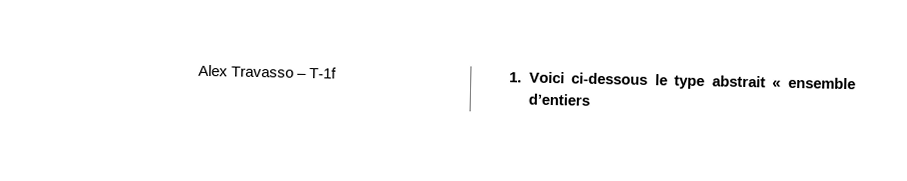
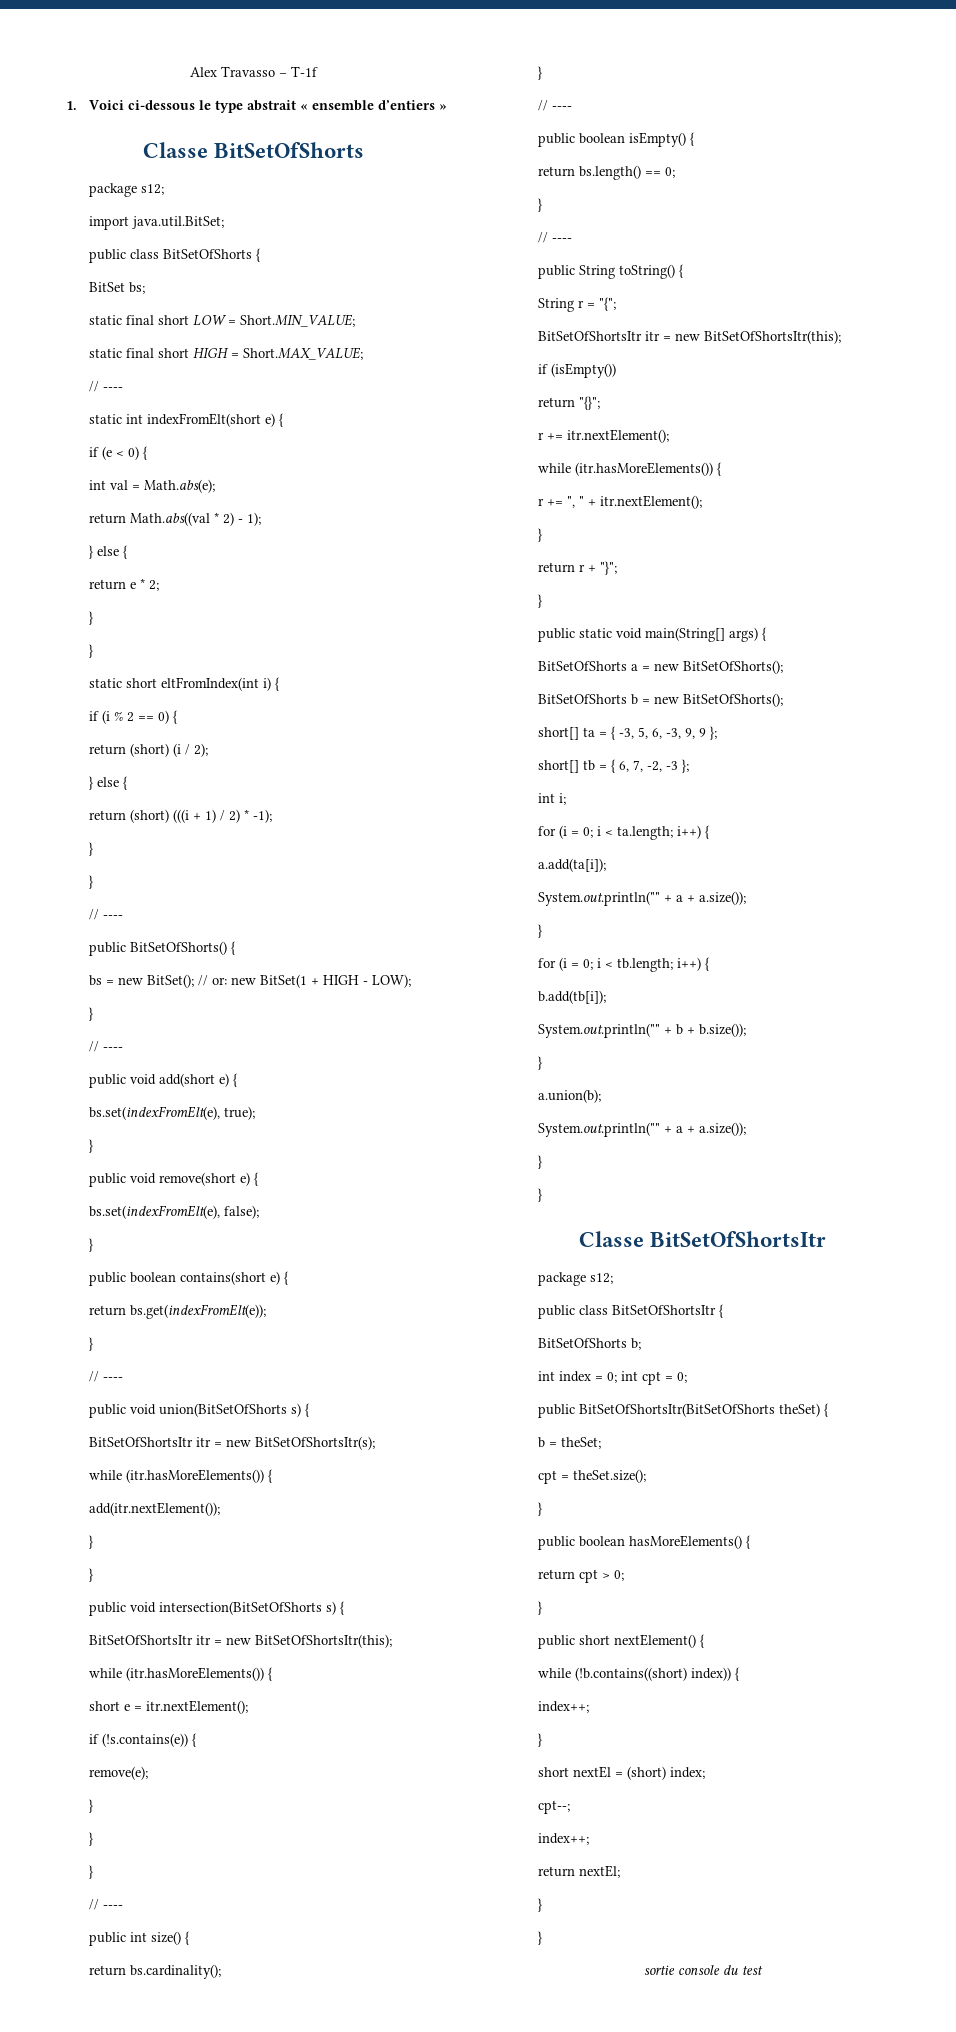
- 1. Voici ci-dessous le type abstrait « ensemble d’entiers
+ 1. Voici ci-dessous le type abstrait « ensemble d’entiers »
+ Classe BitSetOfShorts
+ package s12;
+ import java.util.BitSet;
+ public class BitSetOfShorts {
+ BitSet bs;
+ static final short LOW = Short.MIN_VALUE;
+ static final short HIGH = Short.MAX_VALUE;
+ // ----
+ static int indexFromElt(short e) {
+ if (e < 0) {
+ int val = Math.abs(e);
+ return Math.abs((val * 2) - 1);
+ } else {
+ return e * 2;
+ }
+ }
+ static short eltFromIndex(int i) {
+ if (i % 2 == 0) {
+ return (short) (i / 2);
+ } else {
+ return (short) (((i + 1) / 2) * -1);
+ }
+ }
+ // ----
+ public BitSetOfShorts() {
+ bs = new BitSet(); // or: new BitSet(1 + HIGH - LOW);
+ }
+ // ----
+ public void add(short e) {
+ bs.set(indexFromElt(e), true);
+ }
+ public void remove(short e) {
+ bs.set(indexFromElt(e), false);
+ }
+ public boolean contains(short e) {
+ return bs.get(indexFromElt(e));
+ }
+ // ----
+ public void union(BitSetOfShorts s) {
+ BitSetOfShortsItr itr = new BitSetOfShortsItr(s);
+ while (itr.hasMoreElements()) {
+ add(itr.nextElement());
+ }
+ }
+ public void intersection(BitSetOfShorts s) {
+ BitSetOfShortsItr itr = new BitSetOfShortsItr(this);
+ while (itr.hasMoreElements()) {
+ short e = itr.nextElement();
+ if (!s.contains(e)) {
+ remove(e);
+ }
+ }
+ }
+ // ----
+ public int size() {
+ return bs.cardinality();
+ }
+ // ----
+ public boolean isEmpty() {
+ return bs.length() == 0;
+ }
+ // ----
+ public String toString() {
+ String r = "{";
+ BitSetOfShortsItr itr = new BitSetOfShortsItr(this);
+ if (isEmpty())
+ return "{}";
+ r += itr.nextElement();
+ while (itr.hasMoreElements()) {
+ r += ", " + itr.nextElement();
+ }
+ return r + "}";
+ }
+ public static void main(String[] args) {
+ BitSetOfShorts a = new BitSetOfShorts();
+ BitSetOfShorts b = new BitSetOfShorts();
+ short[] ta = { -3, 5, 6, -3, 9, 9 };
+ short[] tb = { 6, 7, -2, -3 };
+ int i;
+ for (i = 0; i < ta.length; i++) {
+ a.add(ta[i]);
+ System.out.println("" + a + a.size());
+ }
+ for (i = 0; i < tb.length; i++) {
+ b.add(tb[i]);
+ System.out.println("" + b + b.size());
+ }
+ a.union(b);
+ System.out.println("" + a + a.size());
+ }
+ }
+ Classe BitSetOfShortsItr
+ package s12;
+ public class BitSetOfShortsItr {
+ BitSetOfShorts b;
+ int index = 0; int cpt = 0;
+ public BitSetOfShortsItr(BitSetOfShorts theSet) {
+ b = theSet;
+ cpt = theSet.size();
+ }
+ public boolean hasMoreElements() {
+ return cpt > 0;
+ }
+ public short nextElement() {
+ while (!b.contains((short) index)) {
+ index++;
+ }
+ short nextEl = (short) index;
+ cpt--;
+ index++;
+ return nextEl;
+ }
+ }
+ sortie console du test

